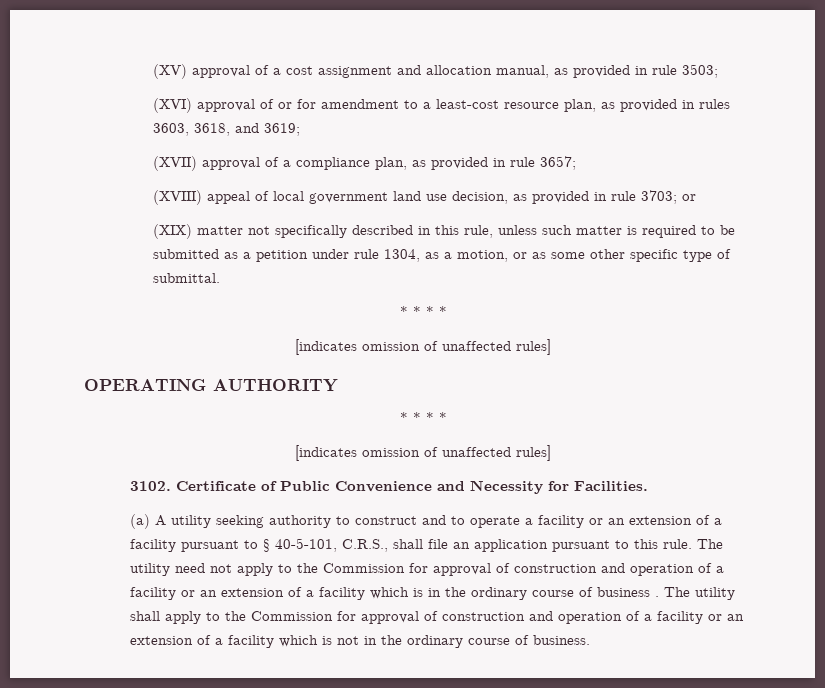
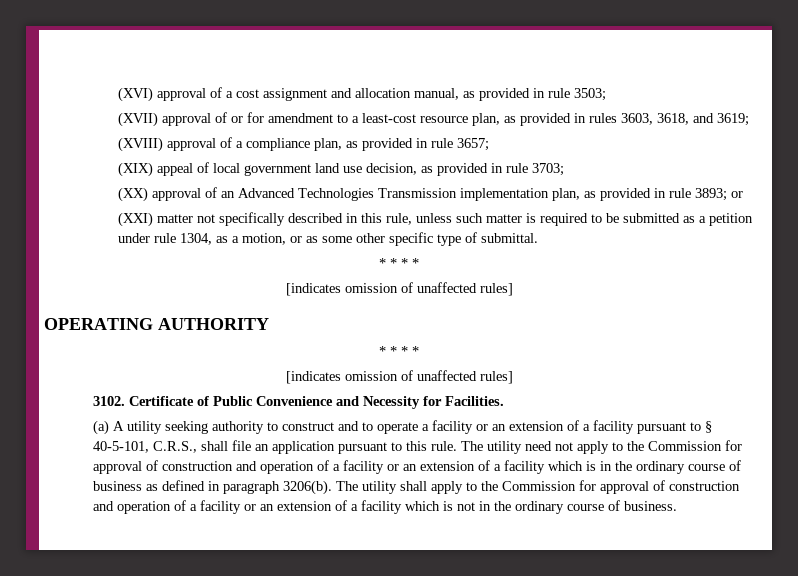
- (XV) approval of a cost assignment and allocation manual, as provided in rule 3503;
+ (XVI) approval of a cost assignment and allocation manual, as provided in rule 3503;
- (XVI) approval of or for amendment to a least-cost resource plan, as provided in rules 3603, 3618, and 3619;
+ (XVII) approval of or for amendment to a least-cost resource plan, as provided in rules 3603, 3618, and 3619;
- (XVII) approval of a compliance plan, as provided in rule 3657;
+ (XVIII) approval of a compliance plan, as provided in rule 3657;
- (XVIII) appeal of local government land use decision, as provided in rule 3703; or
+ (XIX) appeal of local government land use decision, as provided in rule 3703;
+ (XX) approval of an Advanced Technologies Transmission implementation plan, as provided in rule 3893; or
- (XIX) matter not specifically described in this rule, unless such matter is required to be submitted as a petition under rule 1304, as a motion, or as some other specific type of submittal.
+ (XXI) matter not specifically described in this rule, unless such matter is required to be submitted as a petition under rule 1304, as a motion, or as some other specific type of submittal.
- The utility need not apply to the Commission for approval of construction and operation of a facility or an extension of a facility which is in the ordinary course of business .
+ The utility need not apply to the Commission for approval of construction and operation of a facility or an extension of a facility which is in the ordinary course of business as defined in paragraph 3206(b).

